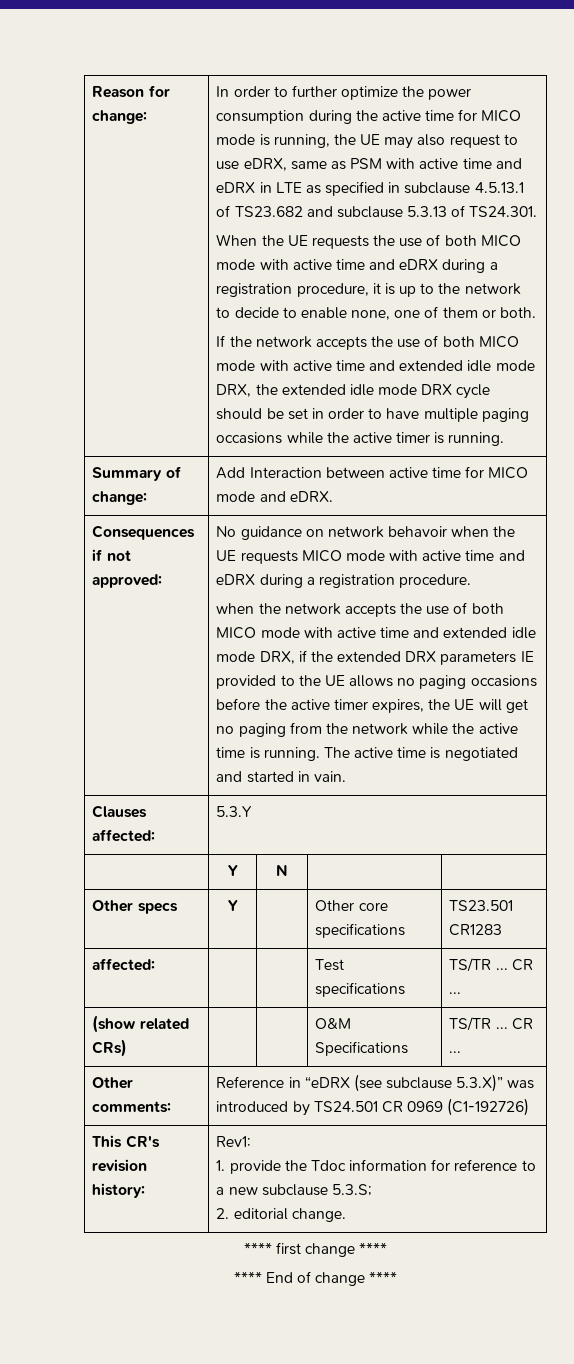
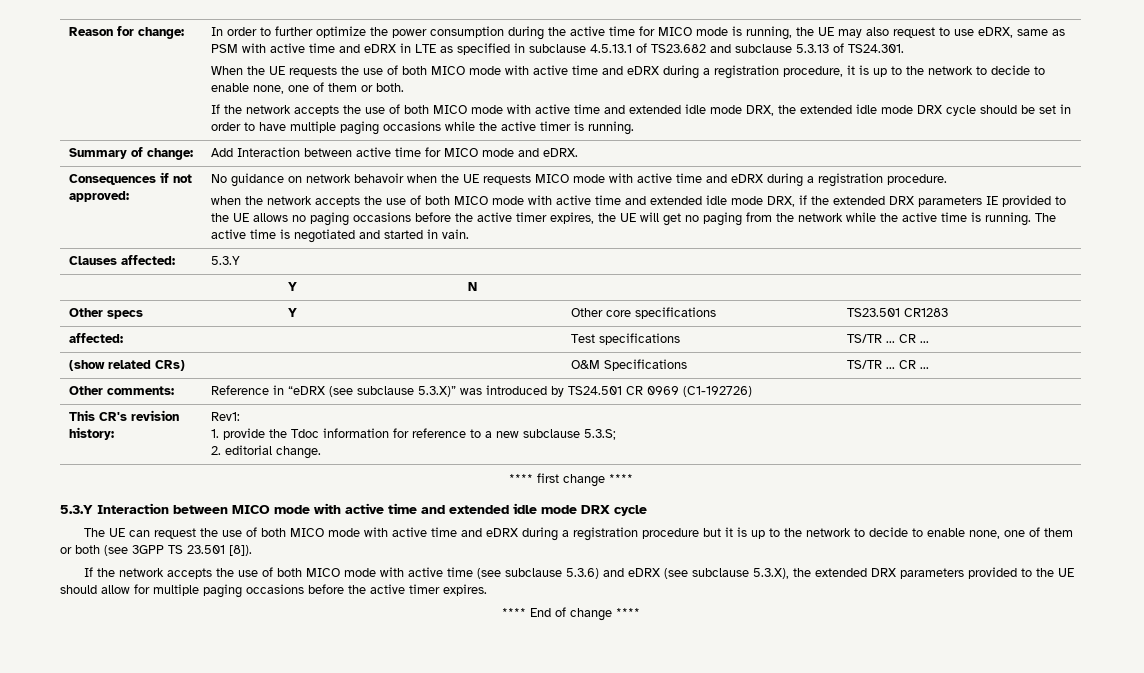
+ 5.3.Y Interaction between MICO mode with active time and extended idle mode DRX cycle
+ The UE can request the use of both MICO mode with active time and eDRX during a registration procedure but it is up to the network to decide to enable none, one of them or both (see 3GPP TS 23.501 [8]).
+ If the network accepts the use of both MICO mode with active time (see subclause 5.3.6) and eDRX (see subclause 5.3.X), the extended DRX parameters provided to the UE should allow for multiple paging occasions before the active timer expires.

